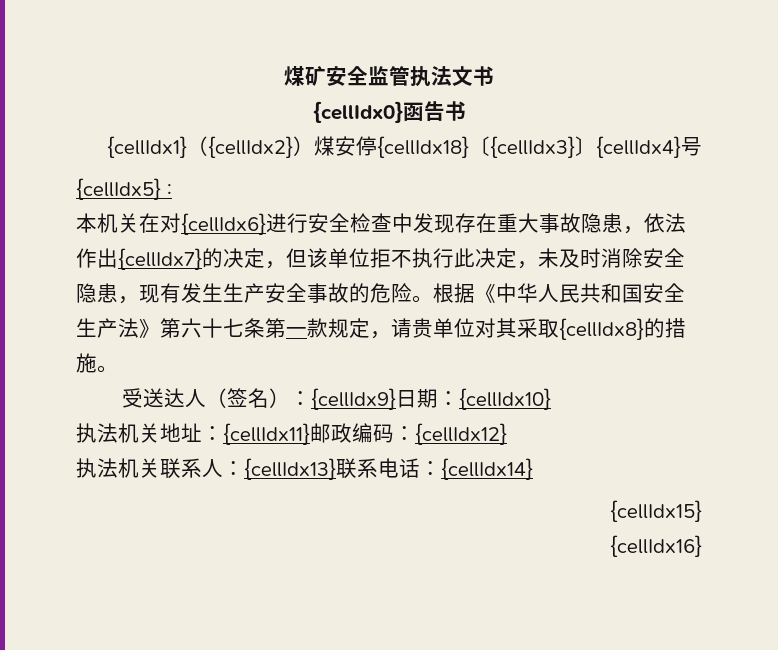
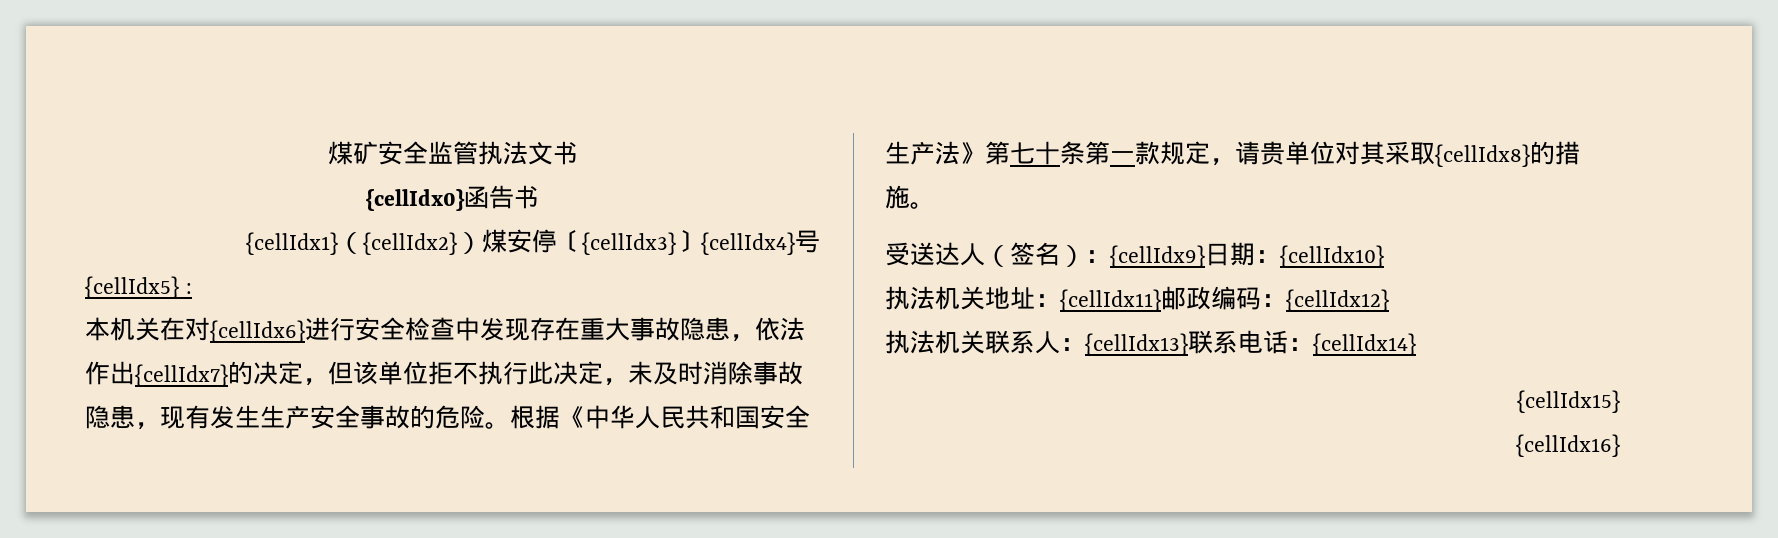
- {cellIdx1}（{cellIdx2}）煤安停{cellIdx18}〔{cellIdx3}〕{cellIdx4}号
+ {cellIdx1}（{cellIdx2}）煤安停〔{cellIdx3}〕{cellIdx4}号
- 本机关在对{cellIdx6}进行安全检查中发现存在重大事故隐患，依法作出{cellIdx7}的决定，但该单位拒不执行此决定，未及时消除安全隐患，现有发生生产安全事故的危险。
+ 本机关在对{cellIdx6}进行安全检查中发现存在重大事故隐患，依法作出{cellIdx7}的决定，但该单位拒不执行此决定，未及时消除事故隐患，现有发生生产安全事故的危险。
- 根据《中华人民共和国安全生产法》第六十七条第一款规定，请贵单位对其采取{cellIdx8}的措施。
+ 根据《中华人民共和国安全生产法》第七十条第一款规定，请贵单位对其采取{cellIdx8}的措施。

